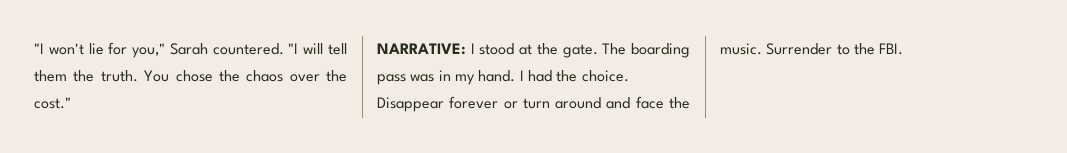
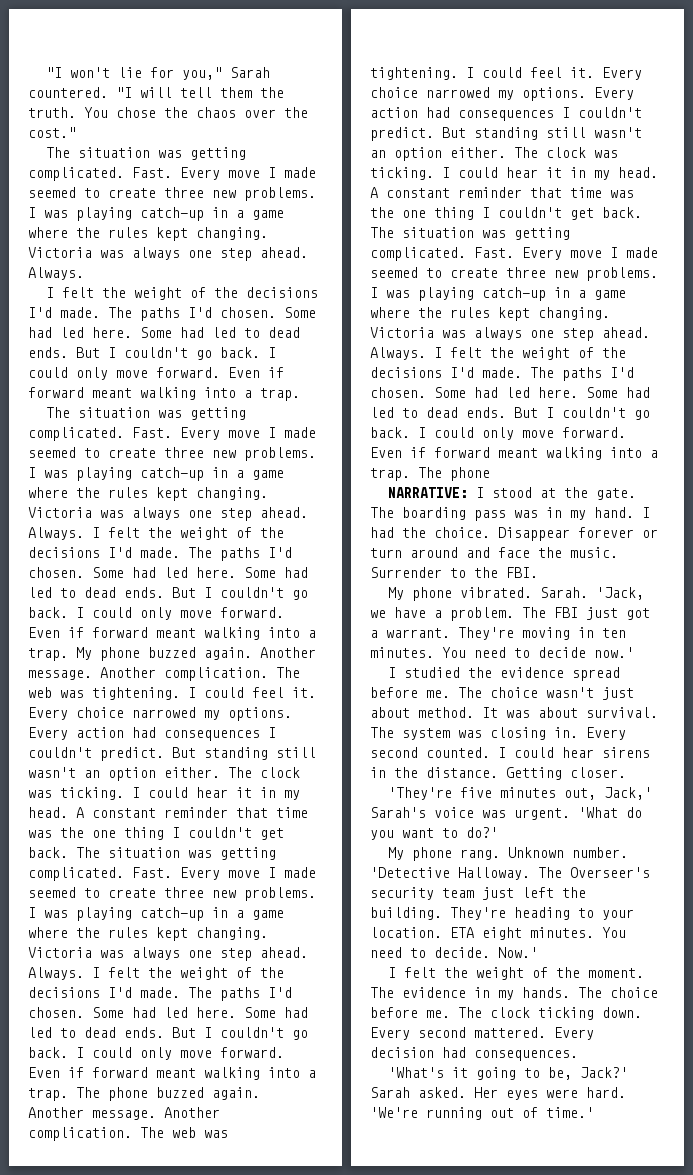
  You chose the chaos over the cost."
+ The situation was getting complicated. Fast. Every move I made seemed to create three new problems. I was playing catch-up in a game where the rules kept changing. Victoria was always one step ahead. Always.
+ I felt the weight of the decisions I'd made. The paths I'd chosen. Some had led here. Some had led to dead ends. But I couldn't go back. I could only move forward. Even if forward meant walking into a trap.
+ The situation was getting complicated. Fast. Every move I made seemed to create three new problems. I was playing catch-up in a game where the rules kept changing. Victoria was always one step ahead. Always. I felt the weight of the decisions I'd made. The paths I'd chosen. Some had led here. Some had led to dead ends. But I couldn't go back. I could only move forward. Even if forward meant walking into a trap. My phone buzzed again. Another message. Another complication. The web was tightening. I could feel it. Every choice narrowed my options. Every action had consequences I couldn't predict. But standing still wasn't an option either. The clock was ticking. I could hear it in my head. A constant reminder that time was the one thing I couldn't get back. The situation was getting complicated. Fast. Every move I made seemed to create three new problems. I was playing catch-up in a game where the rules kept changing. Victoria was always one step ahead. Always. I felt the weight of the decisions I'd made. The paths I'd chosen. Some had led here. Some had led to dead ends. But I couldn't go back. I could only move forward. Even if forward meant walking into a trap. The phone buzzed again. Another message. Another complication. The web was tightening. I could feel it. Every choice narrowed my options. Every action had consequences I couldn't predict. But standing still wasn't an option either. The clock was ticking. I could hear it in my head. A constant reminder that time was the one thing I couldn't get back. The situation was getting complicated. Fast. Every move I made seemed to create three new problems. I was playing catch-up in a game where the rules kept changing. Victoria was always one step ahead. Always. I felt the weight of the decisions I'd made. The paths I'd chosen. Some had led here. Some had led to dead ends. But I couldn't go back. I could only move forward. Even if forward meant walking into a trap. The phone
+ My phone vibrated. Sarah. 'Jack, we have a problem. The FBI just got a warrant. They're moving in ten minutes. You need to decide now.'
+ I studied the evidence spread before me. The choice wasn't just about method. It was about survival. The system was closing in. Every second counted. I could hear sirens in the distance. Getting closer.
+ 'They're five minutes out, Jack,' Sarah's voice was urgent. 'What do you want to do?'
+ My phone rang. Unknown number. 'Detective Halloway. The Overseer's security team just left the building. They're heading to your location. ETA eight minutes. You need to decide. Now.'
+ I felt the weight of the moment. The evidence in my hands. The choice before me. The clock ticking down. Every second mattered. Every decision had consequences.
+ 'What's it going to be, Jack?' Sarah asked. Her eyes were hard. 'We're running out of time.'

